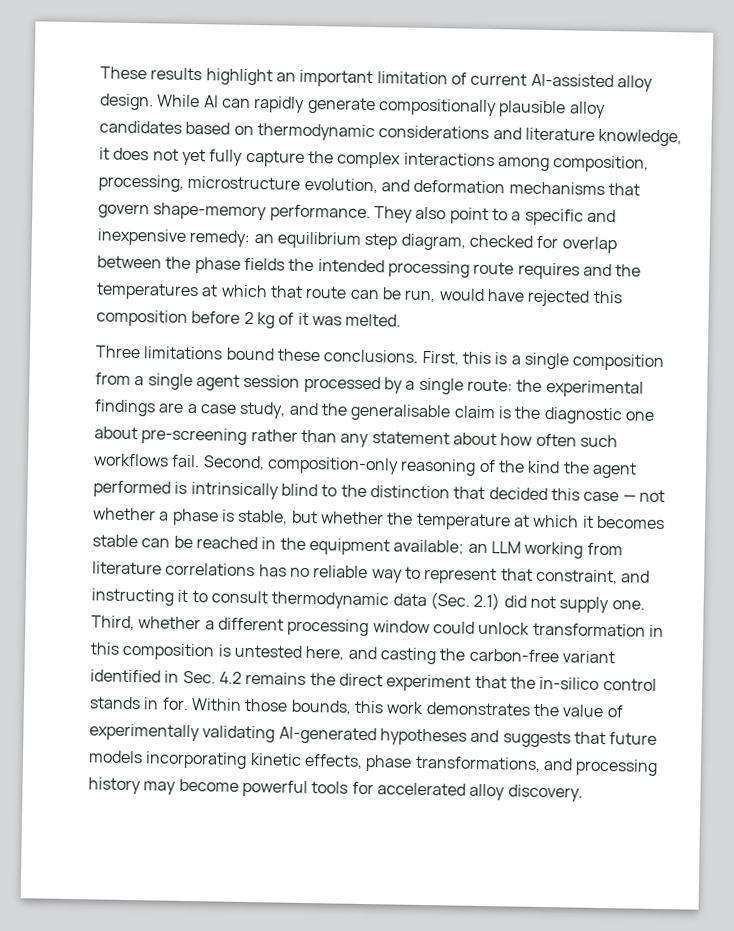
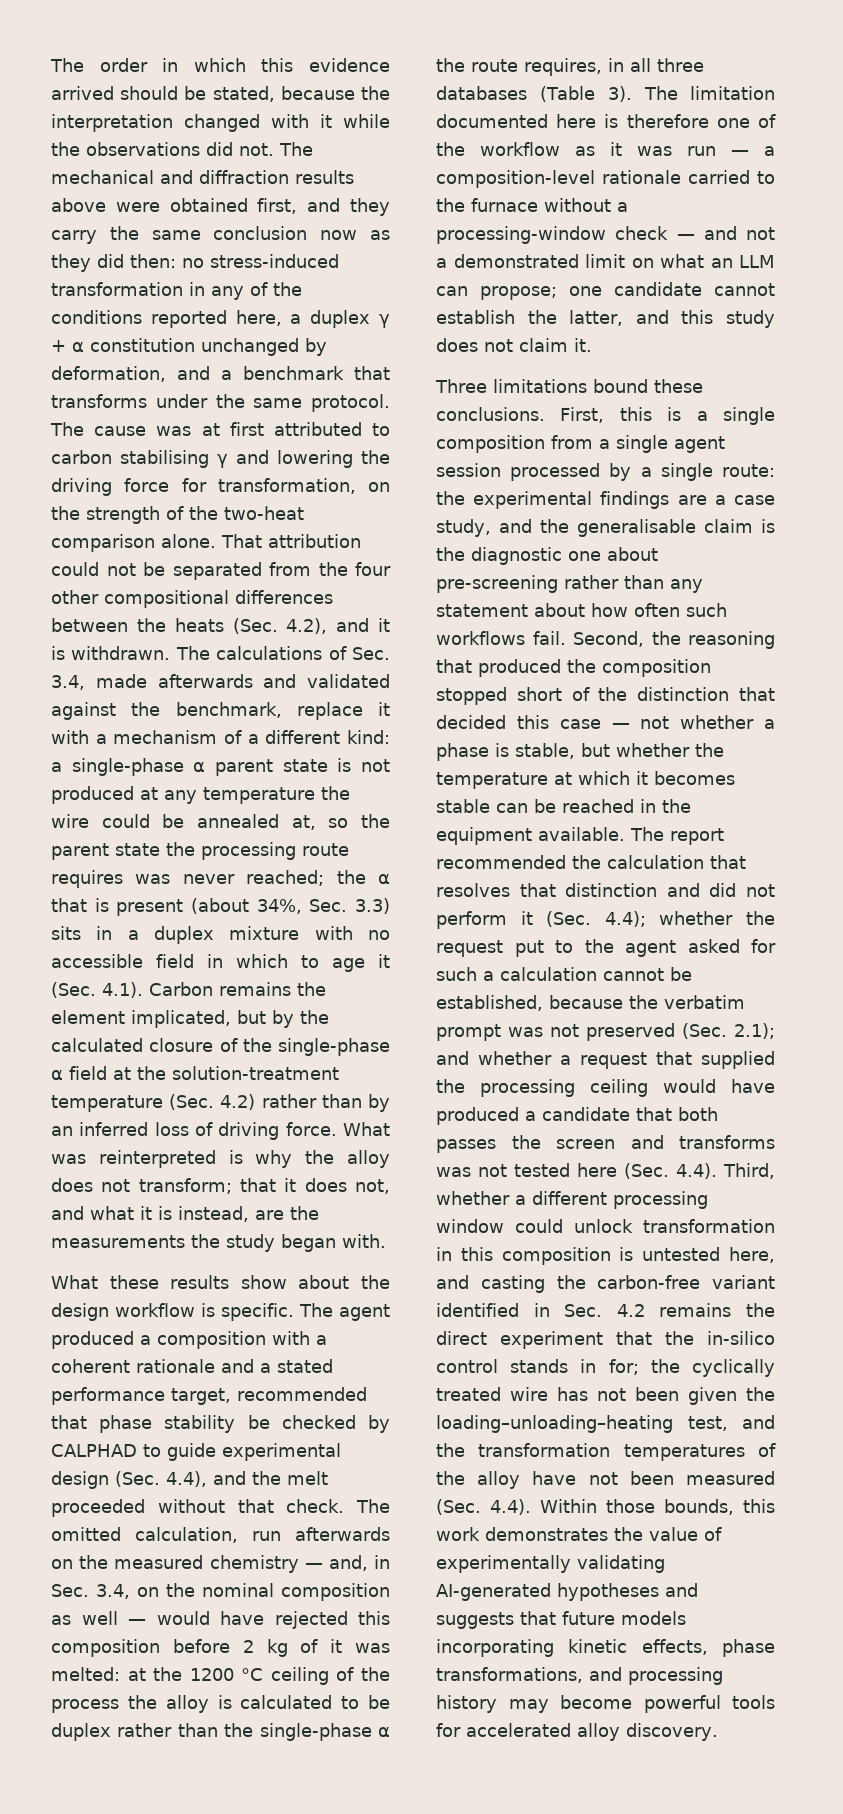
- These results highlight an important limitation of current AI-assisted alloy design. While AI can rapidly generate compositionally plausible alloy candidates based on thermodynamic considerations and literature knowledge, it does not yet fully capture the complex interactions among composition, processing, microstructure evolution, and deformation mechanisms that govern shape-memory performance. They also point to a specific and inexpensive remedy: an equilibrium step diagram, checked for overlap between the phase fields the intended processing route requires and the temperatures at which that route can be run, would have rejected this composition before 2 kg of it was melted.
+ The order in which this evidence arrived should be stated, because the interpretation changed with it while the observations did not. The mechanical and diffraction results above were obtained first, and they carry the same conclusion now as they did then: no stress-induced transformation in any of the conditions reported here, a duplex γ + α constitution unchanged by deformation, and a benchmark that transforms under the same protocol. The cause was at first attributed to carbon stabilising γ and lowering the driving force for transformation, on the strength of the two-heat comparison alone. That attribution could not be separated from the four other compositional differences between the heats (Sec. 4.2), and it is withdrawn. The calculations of Sec. 3.4, made afterwards and validated against the benchmark, replace it with a mechanism of a different kind: a single-phase α parent state is not produced at any temperature the wire could be annealed at, so the parent state the processing route requires was never reached; the α that is present (about 34%, Sec. 3.3) sits in a duplex mixture with no accessible field in which to age it (Sec. 4.1). Carbon remains the element implicated, but by the calculated closure of the single-phase α field at the solution-treatment temperature (Sec. 4.2) rather than by an inferred loss of driving force. What was reinterpreted is why the alloy does not transform; that it does not, and what it is instead, are the measurements the study began with.
+ What these results show about the design workflow is specific. The agent produced a composition with a coherent rationale and a stated performance target, recommended that phase stability be checked by CALPHAD to guide experimental design (Sec. 4.4), and the melt proceeded without that check. The omitted calculation, run afterwards on the measured chemistry — and, in Sec. 3.4, on the nominal composition as well — would have rejected this composition before 2 kg of it was melted: at the 1200 °C ceiling of the process the alloy is calculated to be duplex rather than the single-phase α the route requires, in all three databases (Table 3). The limitation documented here is therefore one of the workflow as it was run — a composition-level rationale carried to the furnace without a processing-window check — and not a demonstrated limit on what an LLM can propose; one candidate cannot establish the latter, and this study does not claim it.
- Second, composition-only reasoning of the kind the agent performed is intrinsically blind to the distinction that decided this case — not whether a phase is stable, but whether the temperature at which it becomes stable can be reached in the equipment available; an LLM working from literature correlations has no reliable way to represent that constraint, and instructing it to consult thermodynamic data (Sec. 2.1) did not supply one. Third, whether a different processing window could unlock transformation in this composition is untested here, and casting the carbon-free variant identified in Sec. 4.2 remains the direct experiment that the in-silico control stands in for. Within those bounds, this work demonstrates the value of experimentally validating AI-generated hypotheses and suggests that future models incorporating kinetic effects, phase transformations, and processing history may become powerful tools for accelerated alloy discovery.
+ Second, the reasoning that produced the composition stopped short of the distinction that decided this case — not whether a phase is stable, but whether the temperature at which it becomes stable can be reached in the equipment available. The report recommended the calculation that resolves that distinction and did not perform it (Sec. 4.4); whether the request put to the agent asked for such a calculation cannot be established, because the verbatim prompt was not preserved (Sec. 2.1); and whether a request that supplied the processing ceiling would have produced a candidate that both passes the screen and transforms was not tested here (Sec. 4.4). Third, whether a different processing window could unlock transformation in this composition is untested here, and casting the carbon-free variant identified in Sec. 4.2 remains the direct experiment that the in-silico control stands in for; the cyclically treated wire has not been given the loading–unloading–heating test, and the transformation temperatures of the alloy have not been measured (Sec. 4.4). Within those bounds, this work demonstrates the value of experimentally validating AI-generated hypotheses and suggests that future models incorporating kinetic effects, phase transformations, and processing history may become powerful tools for accelerated alloy discovery.

